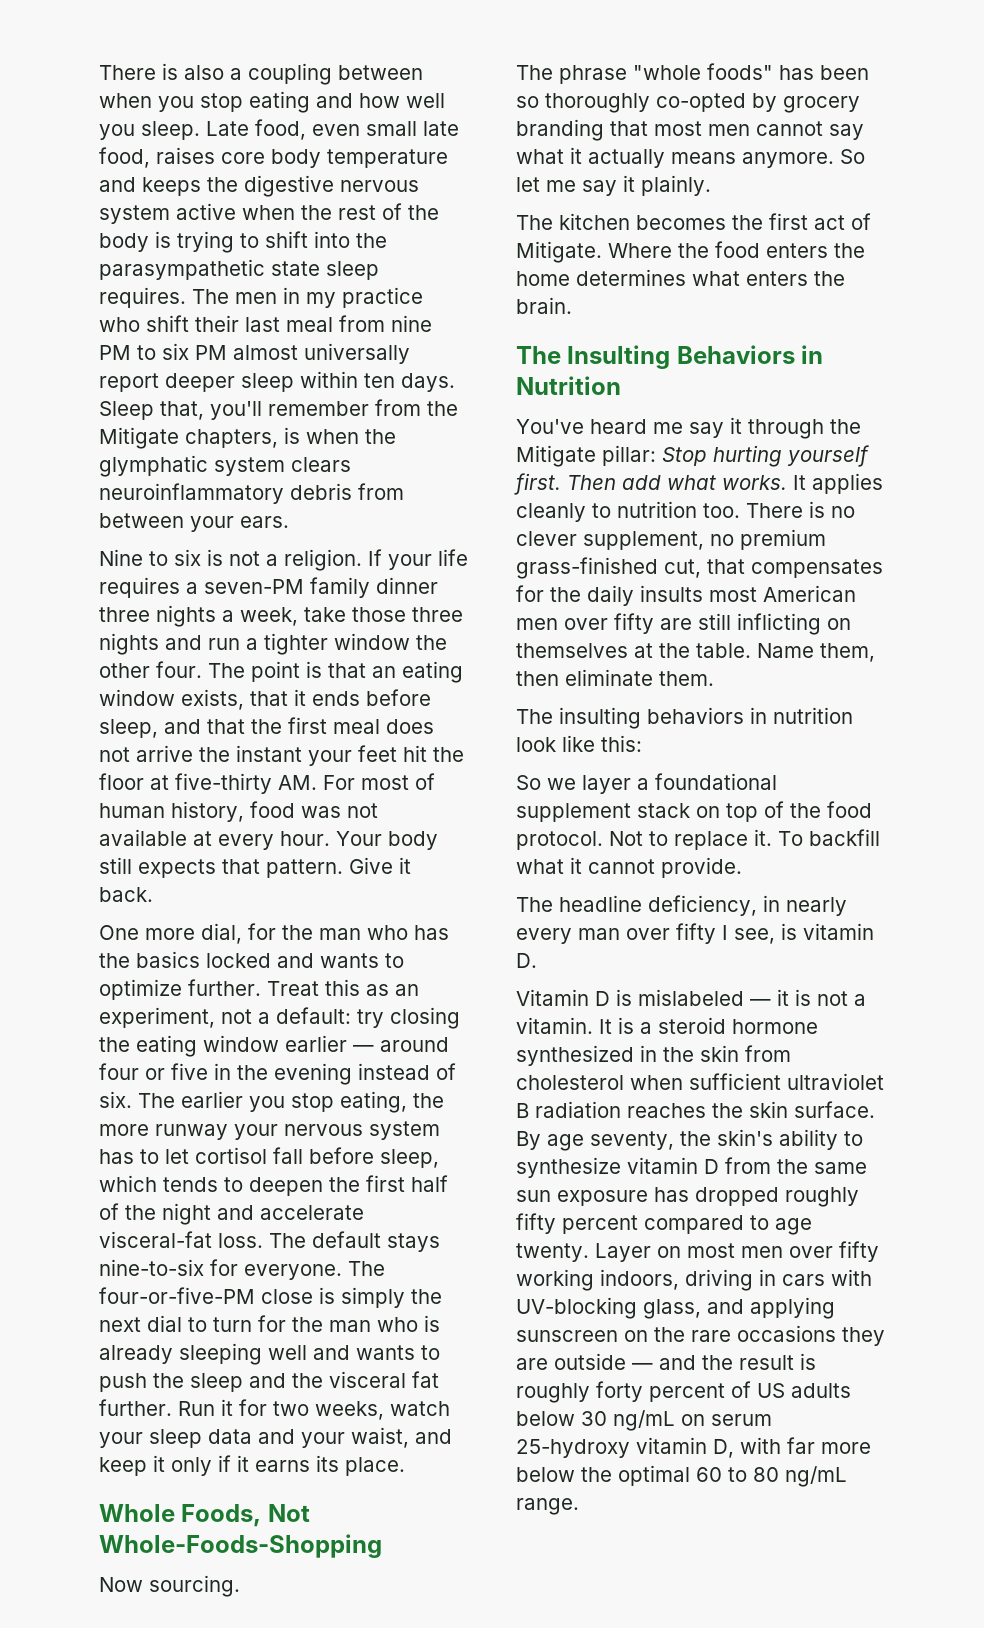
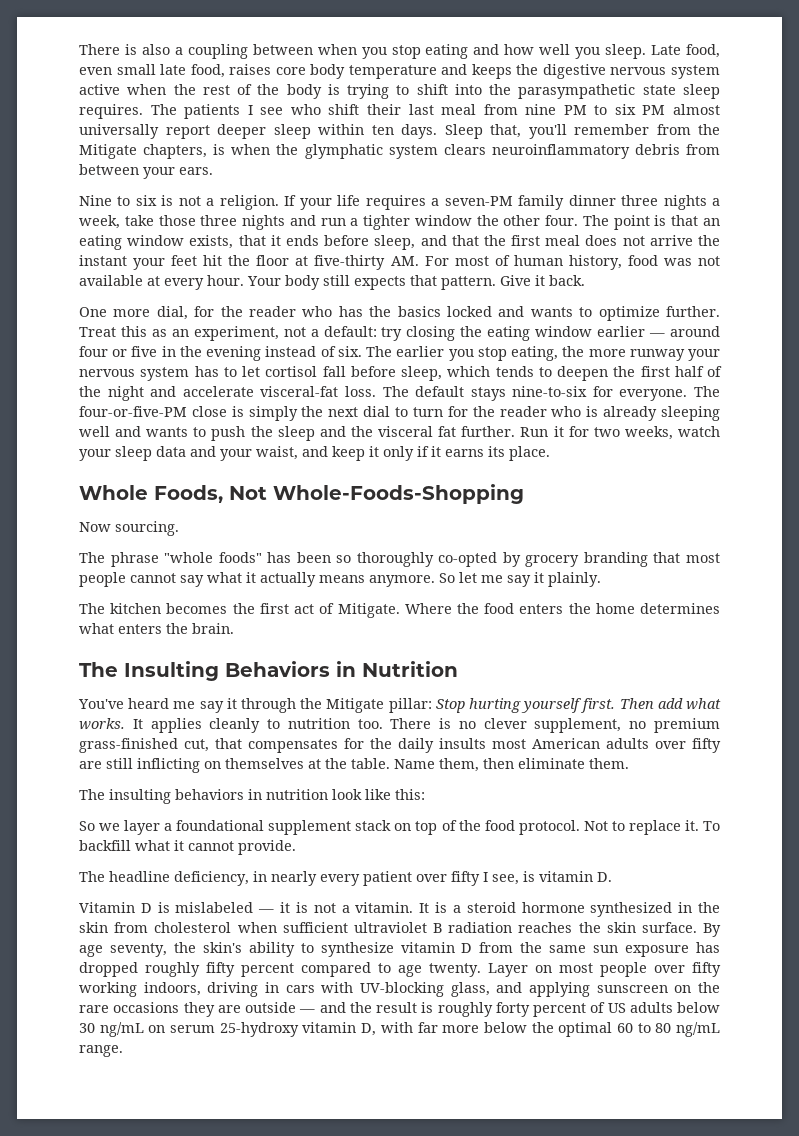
- The men in my practice who shift their last meal from nine PM to six PM almost universally report deeper sleep within ten days.
+ The patients I see who shift their last meal from nine PM to six PM almost universally report deeper sleep within ten days.
- One more dial, for the man who has the basics locked and wants to optimize further.
+ One more dial, for the reader who has the basics locked and wants to optimize further.
- The four-or-five-PM close is simply the next dial to turn for the man who is already sleeping well and wants to push the sleep and the visceral fat further.
+ The four-or-five-PM close is simply the next dial to turn for the reader who is already sleeping well and wants to push the sleep and the visceral fat further.
- The phrase "whole foods" has been so thoroughly co-opted by grocery branding that most men cannot say what it actually means anymore.
+ The phrase "whole foods" has been so thoroughly co-opted by grocery branding that most people cannot say what it actually means anymore.
- There is no clever supplement, no premium grass-finished cut, that compensates for the daily insults most American men over fifty are still inflicting on themselves at the table.
+ There is no clever supplement, no premium grass-finished cut, that compensates for the daily insults most American adults over fifty are still inflicting on themselves at the table.
- The headline deficiency, in nearly every man over fifty I see, is vitamin D.
+ The headline deficiency, in nearly every patient over fifty I see, is vitamin D.
- Layer on most men over fifty working indoors, driving in cars with UV-blocking glass, and applying sunscreen on the rare occasions they are outside — and the result is roughly forty percent of US adults below 30 ng/mL on serum 25-hydroxy vitamin D, with far more below the optimal 60 to 80 ng/mL range.
+ Layer on most people over fifty working indoors, driving in cars with UV-blocking glass, and applying sunscreen on the rare occasions they are outside — and the result is roughly forty percent of US adults below 30 ng/mL on serum 25-hydroxy vitamin D, with far more below the optimal 60 to 80 ng/mL range.

